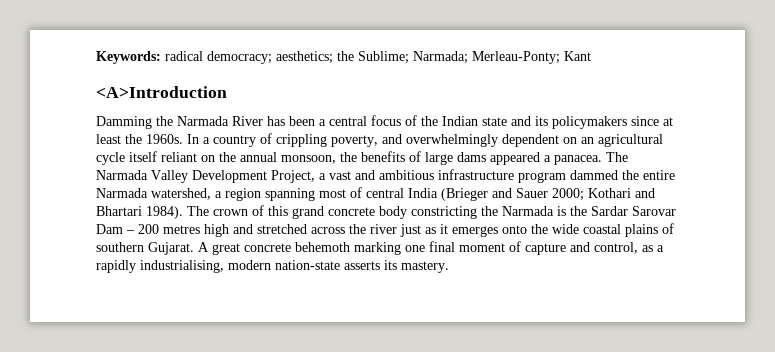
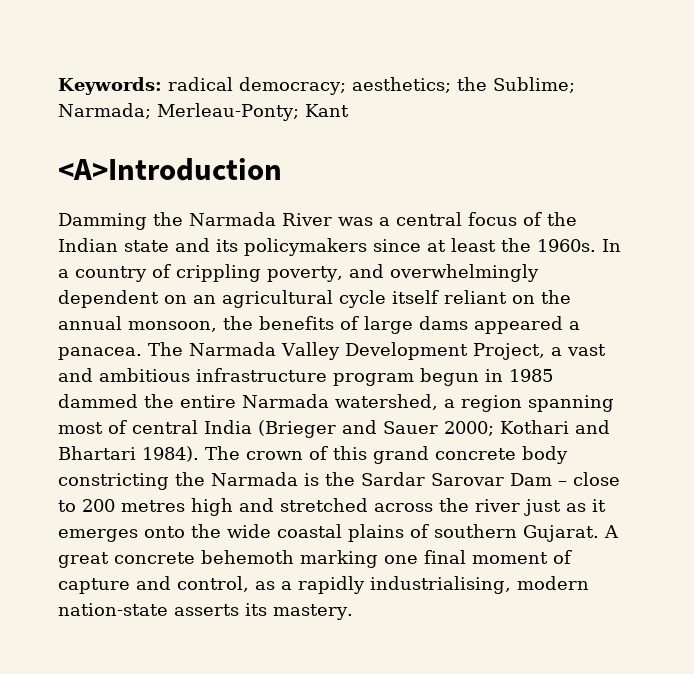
- Damming the Narmada River has been a central focus of the Indian state and its policymakers since at least the 1960s.
+ Damming the Narmada River was a central focus of the Indian state and its policymakers since at least the 1960s.
- The Narmada Valley Development Project, a vast and ambitious infrastructure program dammed the entire Narmada watershed, a region spanning most of central India (Brieger and Sauer 2000; Kothari and Bhartari 1984).
+ The Narmada Valley Development Project, a vast and ambitious infrastructure program begun in 1985 dammed the entire Narmada watershed, a region spanning most of central India (Brieger and Sauer 2000; Kothari and Bhartari 1984).
- The crown of this grand concrete body constricting the Narmada is the Sardar Sarovar Dam – 200 metres high and stretched across the river just as it emerges onto the wide coastal plains of southern Gujarat.
+ The crown of this grand concrete body constricting the Narmada is the Sardar Sarovar Dam – close to 200 metres high and stretched across the river just as it emerges onto the wide coastal plains of southern Gujarat.

